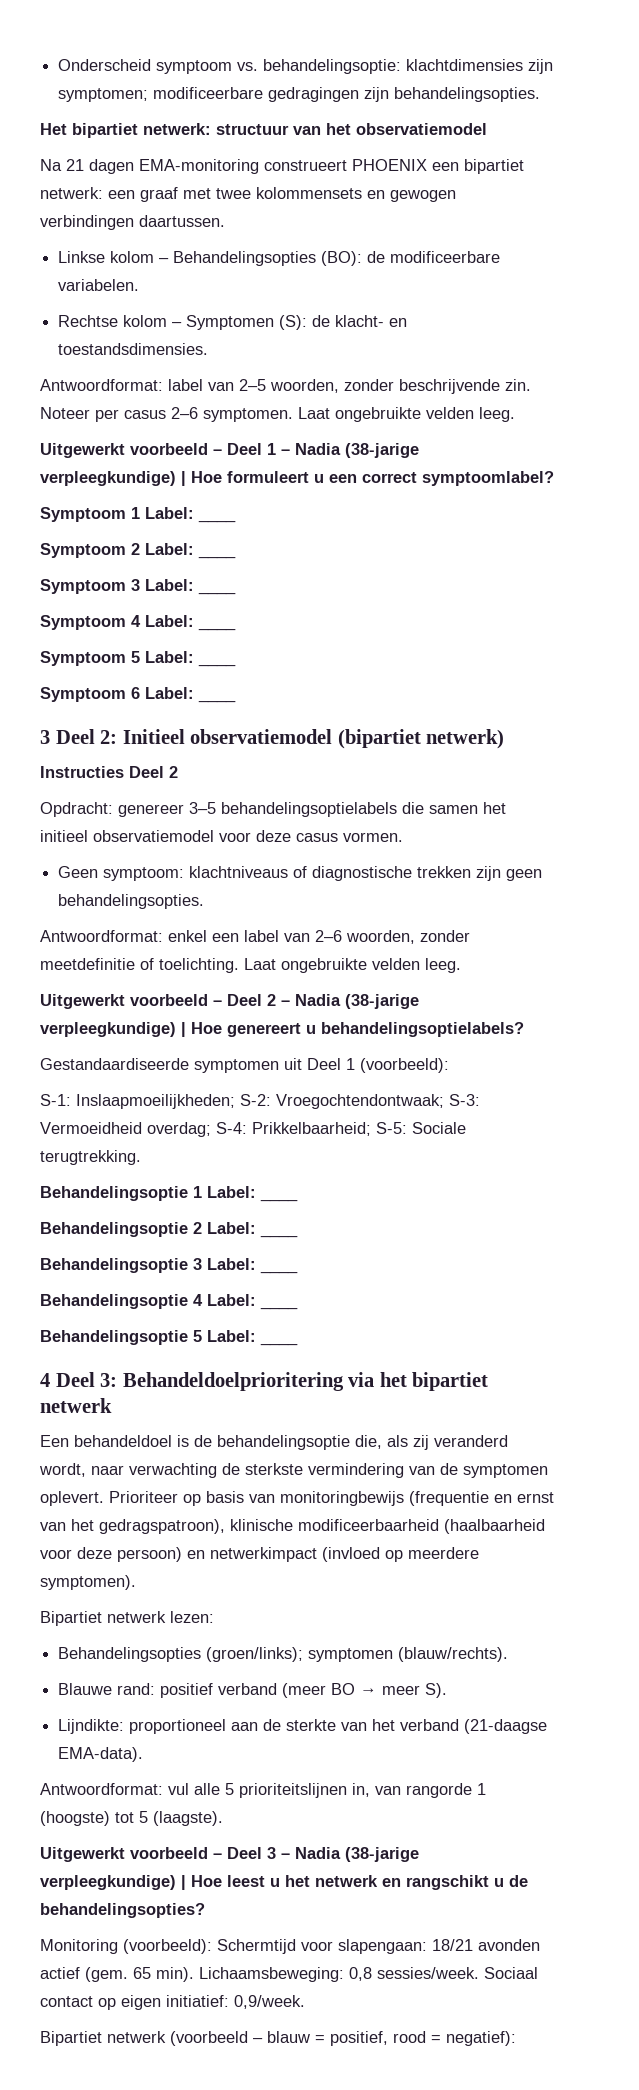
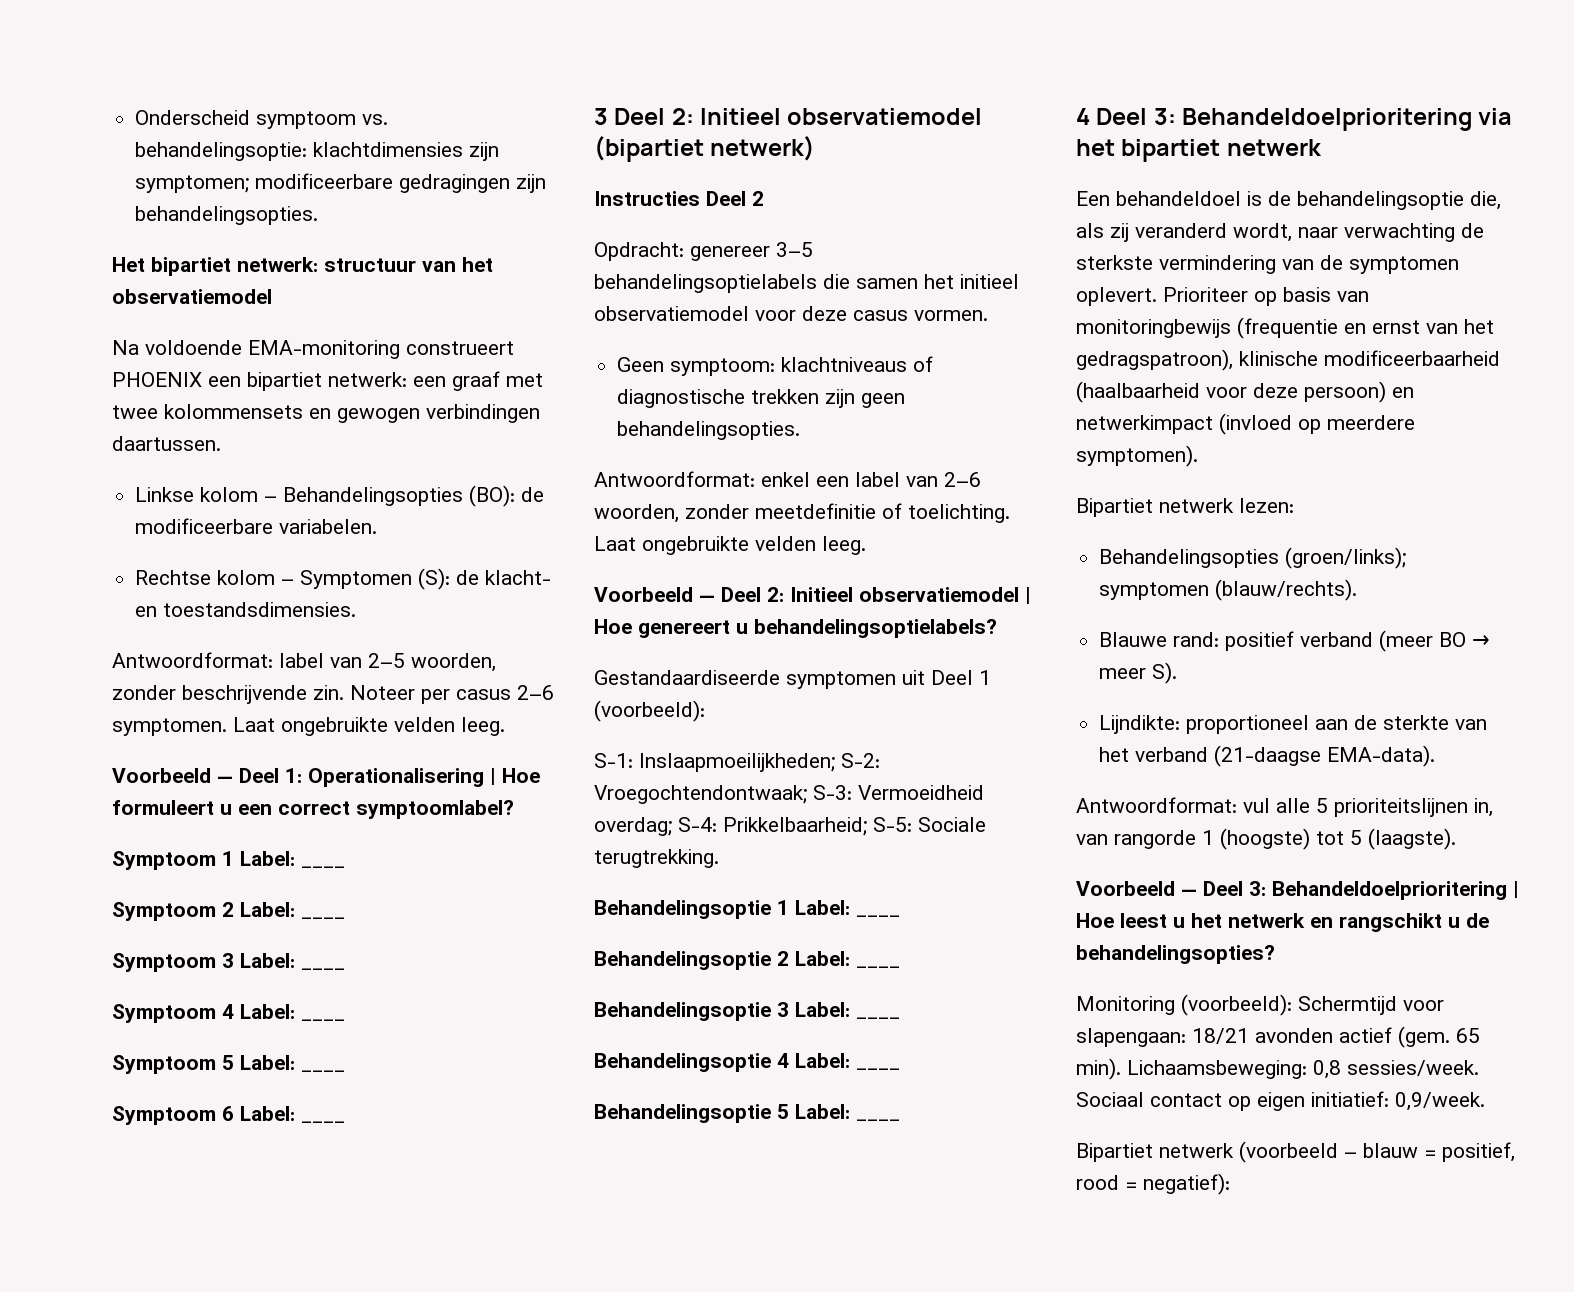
- Na 21 dagen EMA-monitoring construeert PHOENIX een bipartiet netwerk: een graaf met twee kolommensets en gewogen verbindingen daartussen.
+ Na voldoende EMA-monitoring construeert PHOENIX een bipartiet netwerk: een graaf met twee kolommensets en gewogen verbindingen daartussen.
- Uitgewerkt voorbeeld – Deel 1 – Nadia (38-jarige verpleegkundige) | Hoe formuleert u een correct symptoomlabel?
+ Voorbeeld — Deel 1: Operationalisering | Hoe formuleert u een correct symptoomlabel?
- Uitgewerkt voorbeeld – Deel 2 – Nadia (38-jarige verpleegkundige) | Hoe genereert u behandelingsoptielabels?
+ Voorbeeld — Deel 2: Initieel observatiemodel | Hoe genereert u behandelingsoptielabels?
- Uitgewerkt voorbeeld – Deel 3 – Nadia (38-jarige verpleegkundige) | Hoe leest u het netwerk en rangschikt u de behandelingsopties?
+ Voorbeeld — Deel 3: Behandeldoelprioritering | Hoe leest u het netwerk en rangschikt u de behandelingsopties?

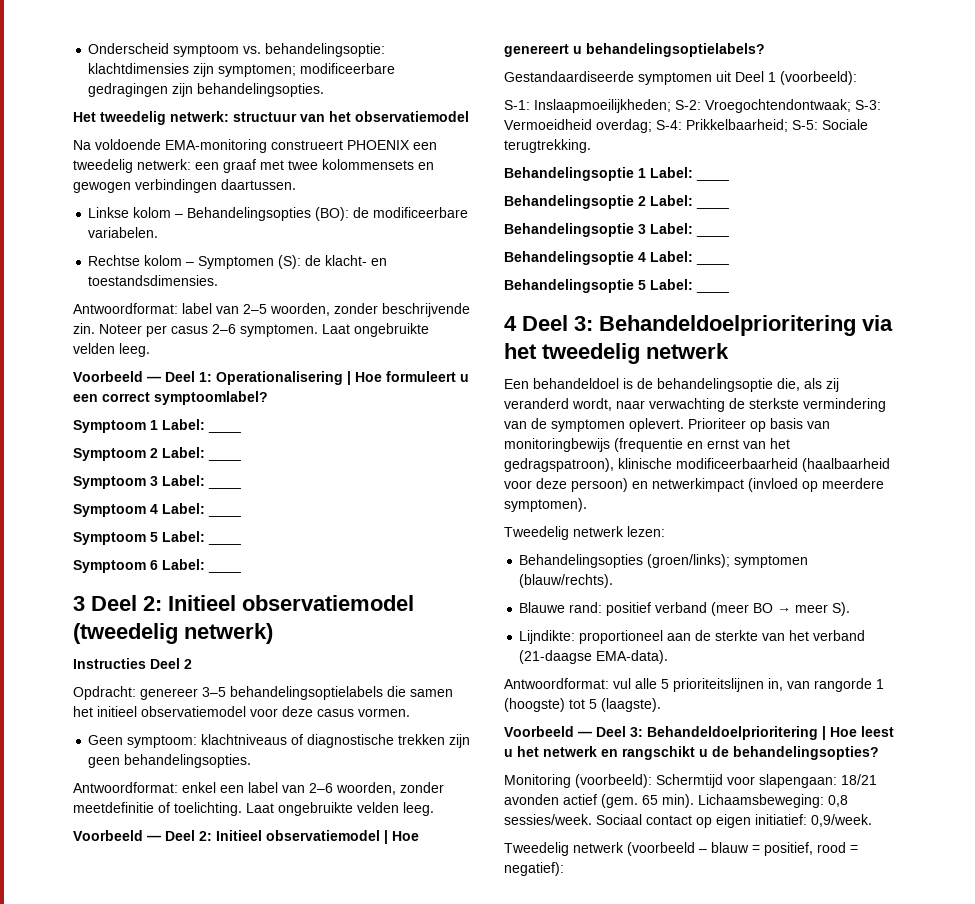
- Het bipartiet netwerk: structuur van het observatiemodel
+ Het tweedelig netwerk: structuur van het observatiemodel
- Na voldoende EMA-monitoring construeert PHOENIX een bipartiet netwerk: een graaf met twee kolommensets en gewogen verbindingen daartussen.
+ Na voldoende EMA-monitoring construeert PHOENIX een tweedelig netwerk: een graaf met twee kolommensets en gewogen verbindingen daartussen.
- 3 Deel 2: Initieel observatiemodel (bipartiet netwerk)
+ 3 Deel 2: Initieel observatiemodel (tweedelig netwerk)
- 4 Deel 3: Behandeldoelprioritering via het bipartiet netwerk
+ 4 Deel 3: Behandeldoelprioritering via het tweedelig netwerk
- Bipartiet netwerk lezen:
+ Tweedelig netwerk lezen:
- Bipartiet netwerk (voorbeeld – blauw = positief, rood = negatief):
+ Tweedelig netwerk (voorbeeld – blauw = positief, rood = negatief):

